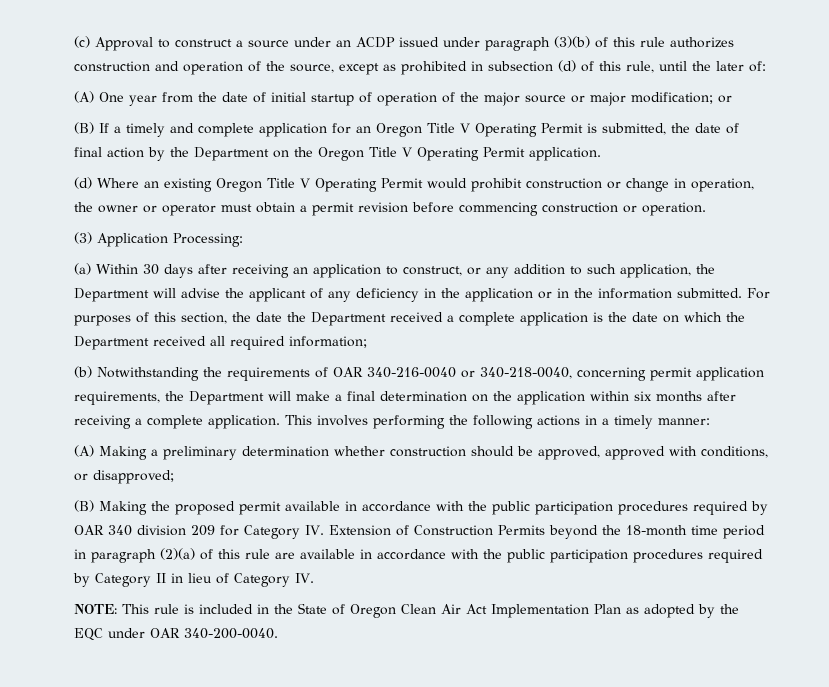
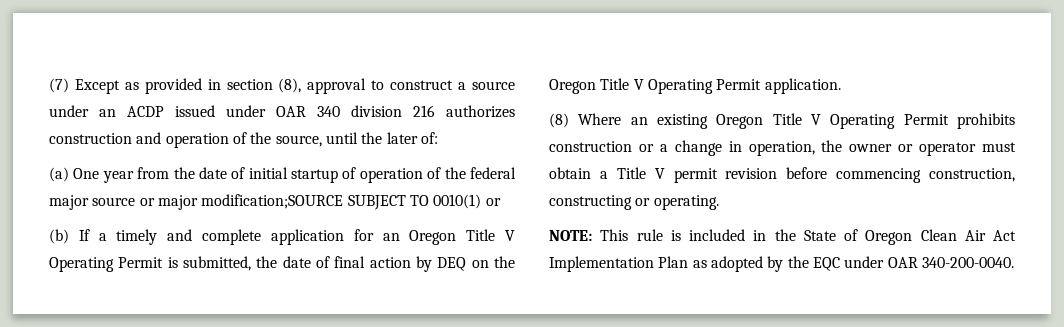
- (c) Approval to construct a source under an ACDP issued under paragraph (3)(b) of this rule authorizes construction and operation of the source, except as prohibited in subsection (d) of this rule, until the later of:
+ (7) Except as provided in section (8), approval to construct a source under an ACDP issued under OAR 340 division 216 authorizes construction and operation of the source, until the later of:
- (A) One year from the date of initial startup of operation of the major source or major modification; or
+ (a) One year from the date of initial startup of operation of the federal major source or major modification;SOURCE SUBJECT TO 0010(1) or
- (B) If a timely and complete application for an Oregon Title V Operating Permit is submitted, the date of final action by the Department on the Oregon Title V Operating Permit application.
+ (b) If a timely and complete application for an Oregon Title V Operating Permit is submitted, the date of final action by DEQ on the Oregon Title V Operating Permit application.
- (d) Where an existing Oregon Title V Operating Permit would prohibit construction or change in operation, the owner or operator must obtain a permit revision before commencing construction or operation.
- (3) Application Processing:
- (a) Within 30 days after receiving an application to construct, or any addition to such application, the Department will advise the applicant of any deficiency in the application or in the information submitted. For purposes of this section, the date the Department received a complete application is the date on which the Department received all required information;
- (b) Notwithstanding the requirements of OAR 340-216-0040 or 340-218-0040, concerning permit application requirements, the Department will make a final determination on the application within six months after receiving a complete application. This involves performing the following actions in a timely manner:
- (A) Making a preliminary determination whether construction should be approved, approved with conditions, or disapproved;
- (B) Making the proposed permit available in accordance with the public participation procedures required by OAR 340 division 209 for Category IV. Extension of Construction Permits beyond the 18-month time period in paragraph (2)(a) of this rule are available in accordance with the public participation procedures required by Category II in lieu of Category IV.
+ (8) Where an existing Oregon Title V Operating Permit prohibits construction or a change in operation, the owner or operator must obtain a Title V permit revision before commencing construction, constructing or operating.

